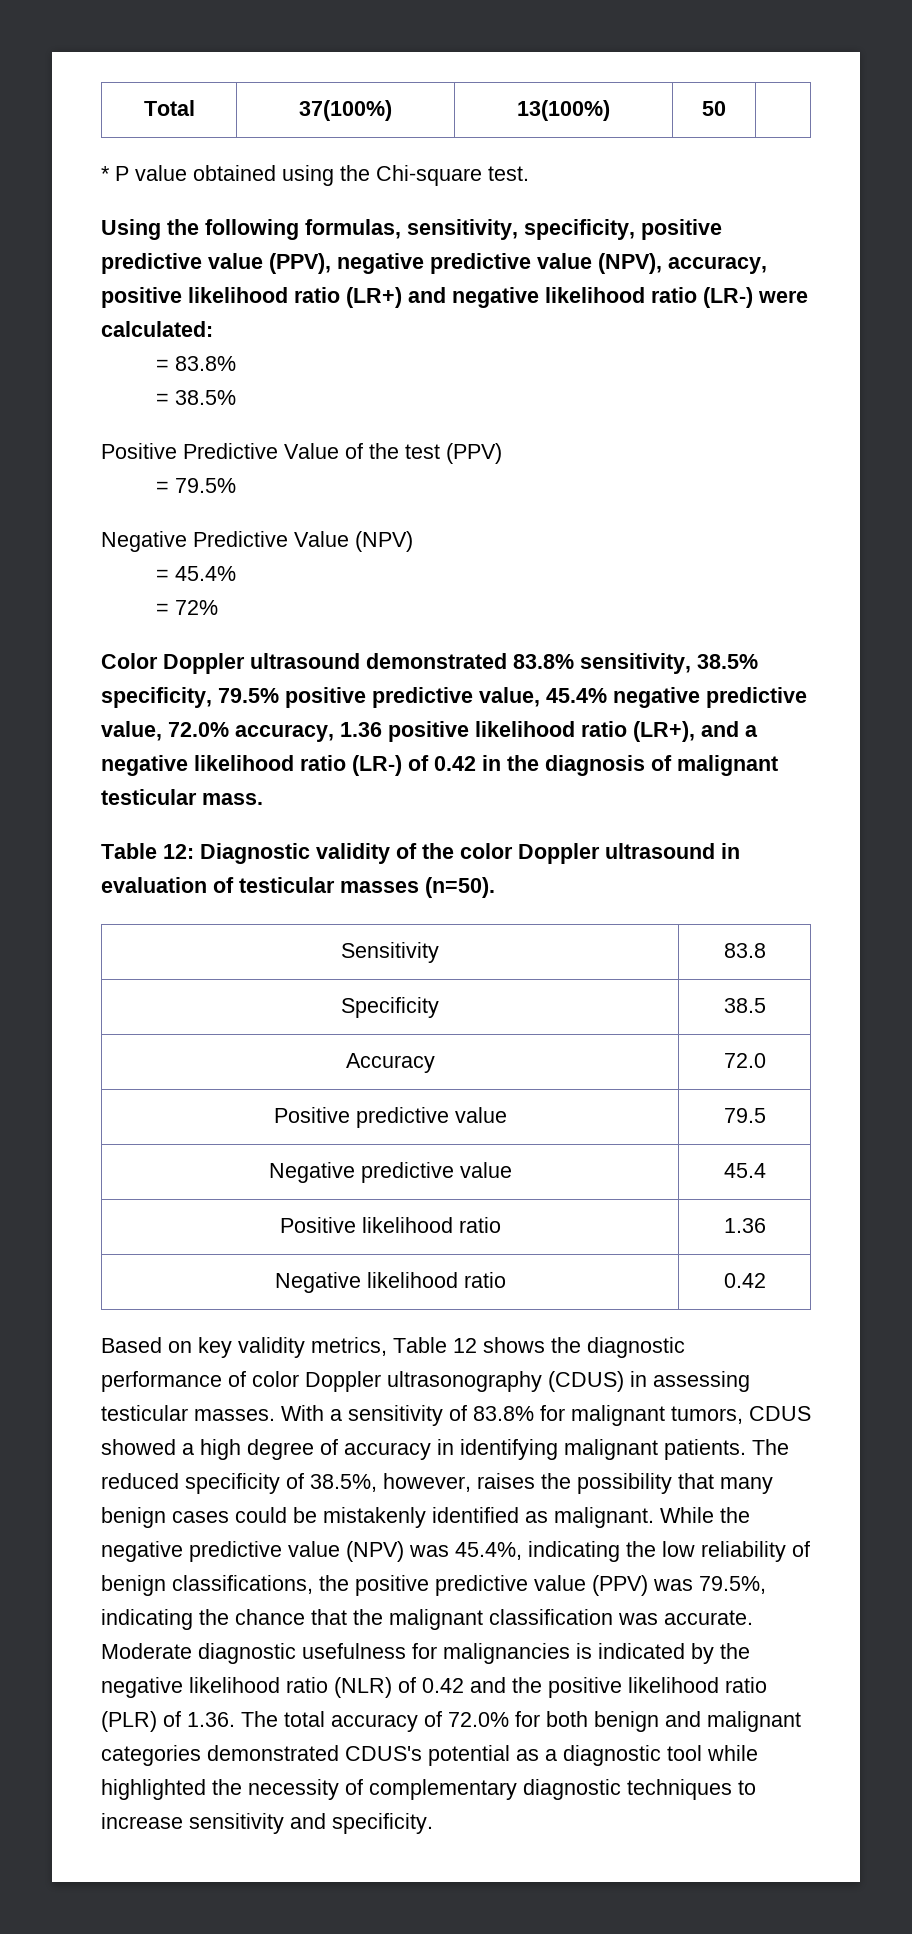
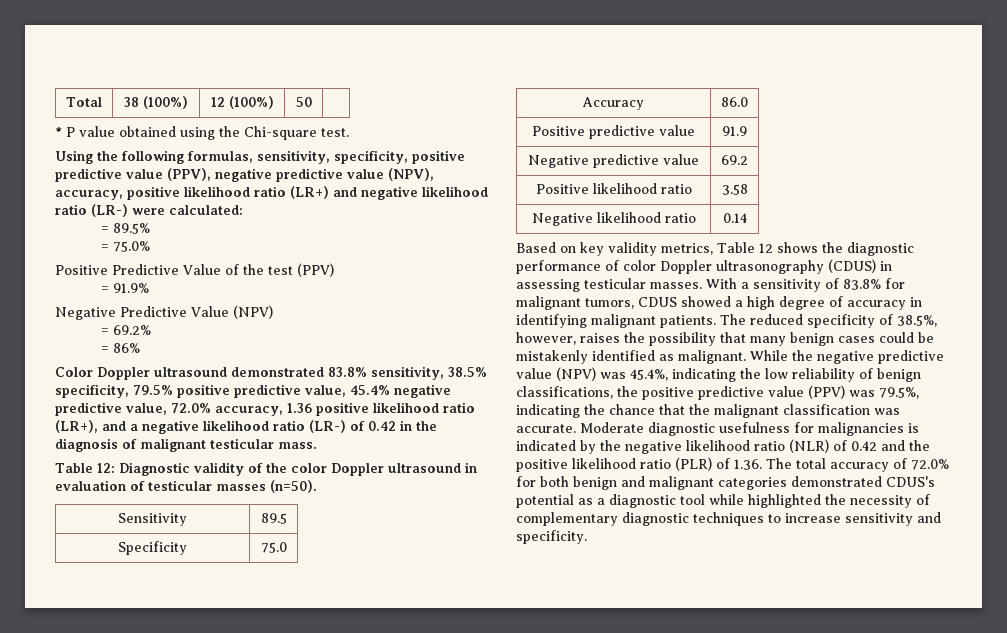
- Total | 37(100%) | 13(100%) | 50 |
+ Total | 38 (100%) | 12 (100%) | 50 |
- = 83.8%
- = 38.5%
+ = 89.5%
+ = 75.0%
- = 79.5%
+ = 91.9%
- = 45.4%
- = 72%
+ = 69.2%
+ = 86%
- Sensitivity | 83.8
+ Sensitivity | 89.5
- Specificity | 38.5
+ Specificity | 75.0
- Accuracy | 72.0
+ Accuracy | 86.0
- Positive predictive value | 79.5
+ Positive predictive value | 91.9
- Negative predictive value | 45.4
+ Negative predictive value | 69.2
- Positive likelihood ratio | 1.36
+ Positive likelihood ratio | 3.58
- Negative likelihood ratio | 0.42
+ Negative likelihood ratio | 0.14

